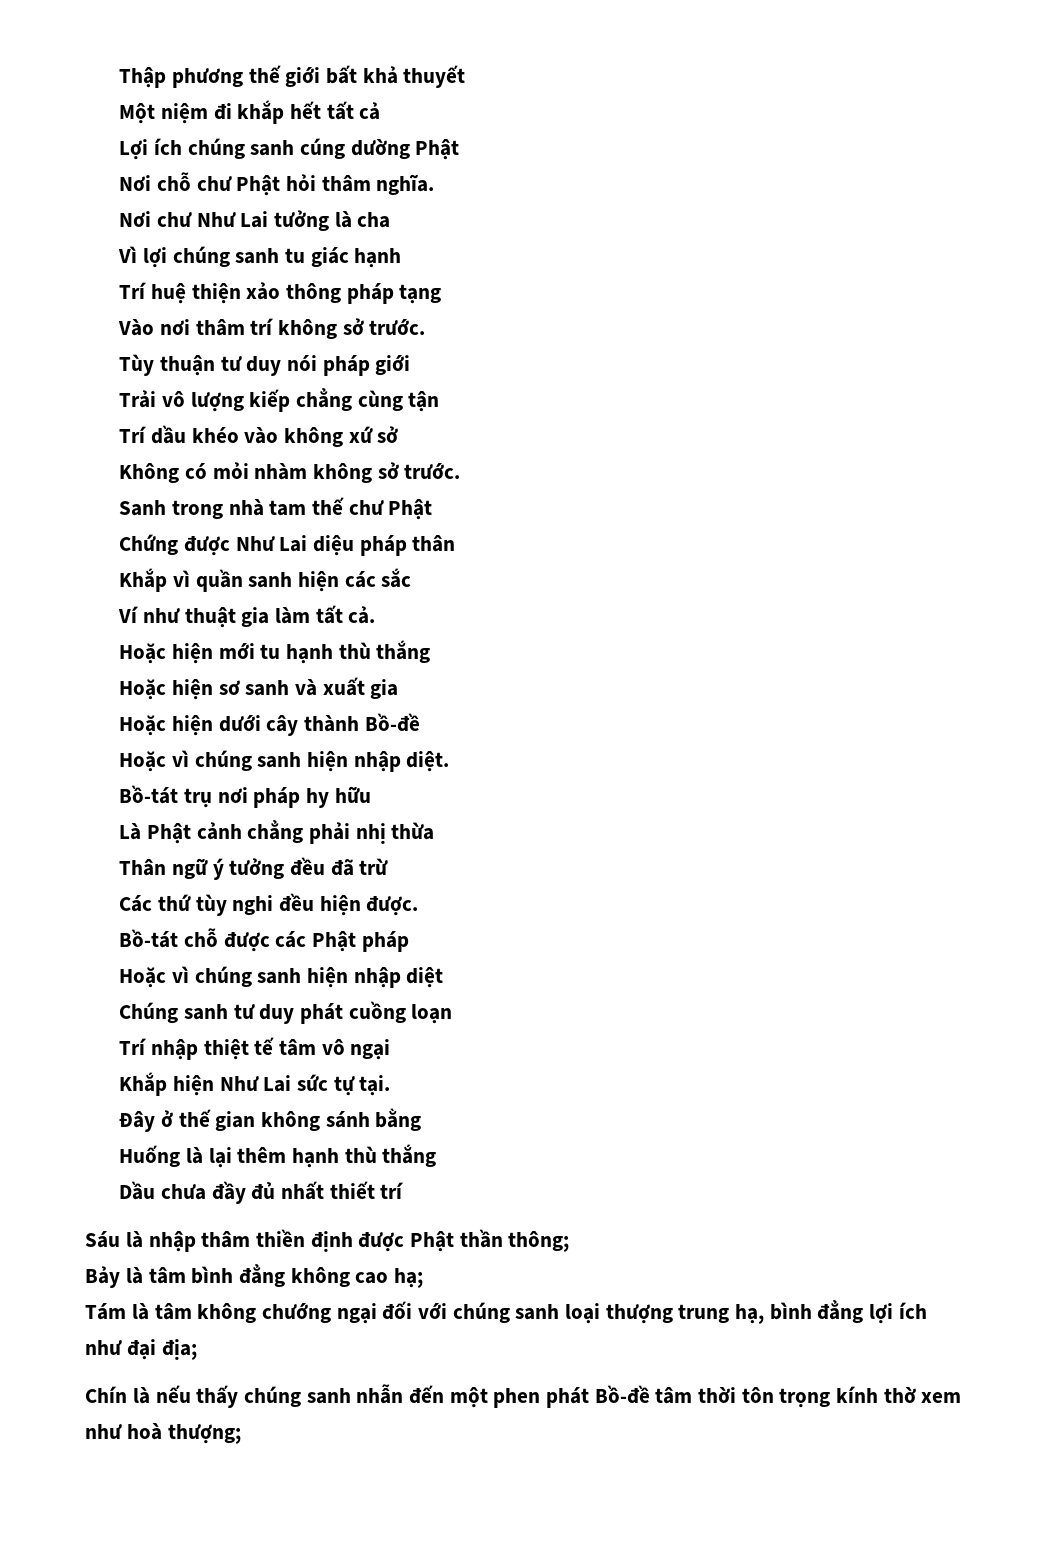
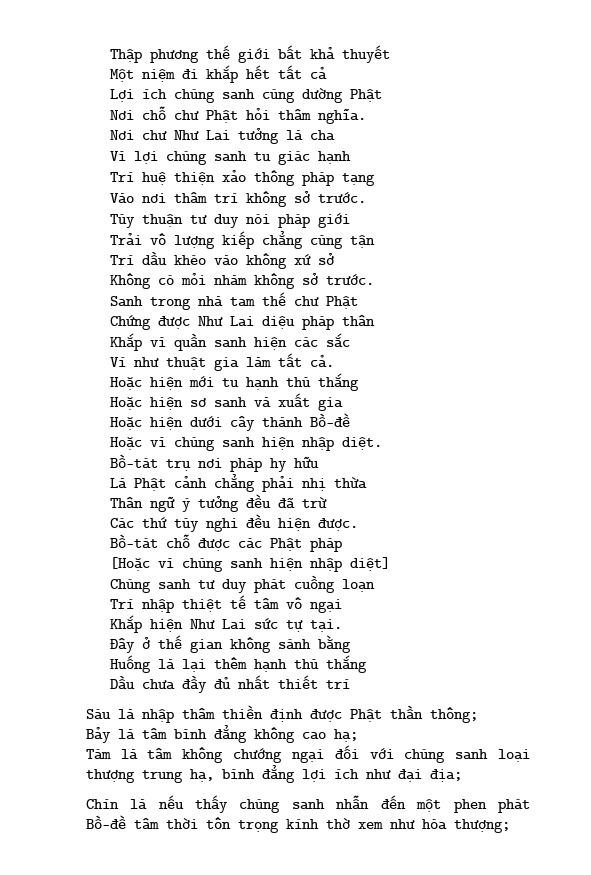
- Hoặc vì chúng sanh hiện nhập diệt
+ [Hoặc vì chúng sanh hiện nhập diệt]
- Chín là nếu thấy chúng sanh nhẫn đến một phen phát Bồ-đề tâm thời tôn trọng kính thờ xem như hoà thượng;
+ Chín là nếu thấy chúng sanh nhẫn đến một phen phát Bồ-đề tâm thời tôn trọng kính thờ xem như hòa thượng;

